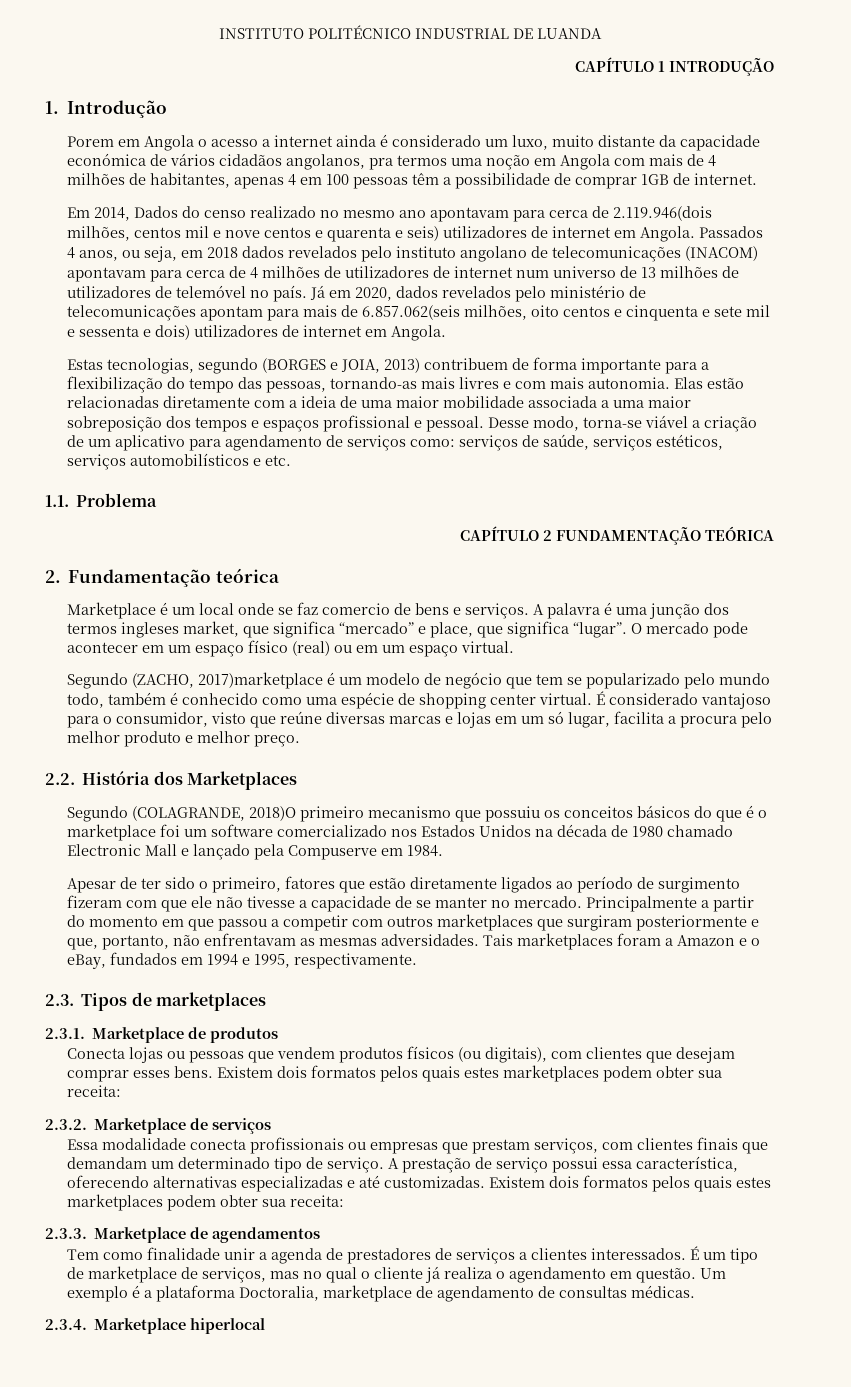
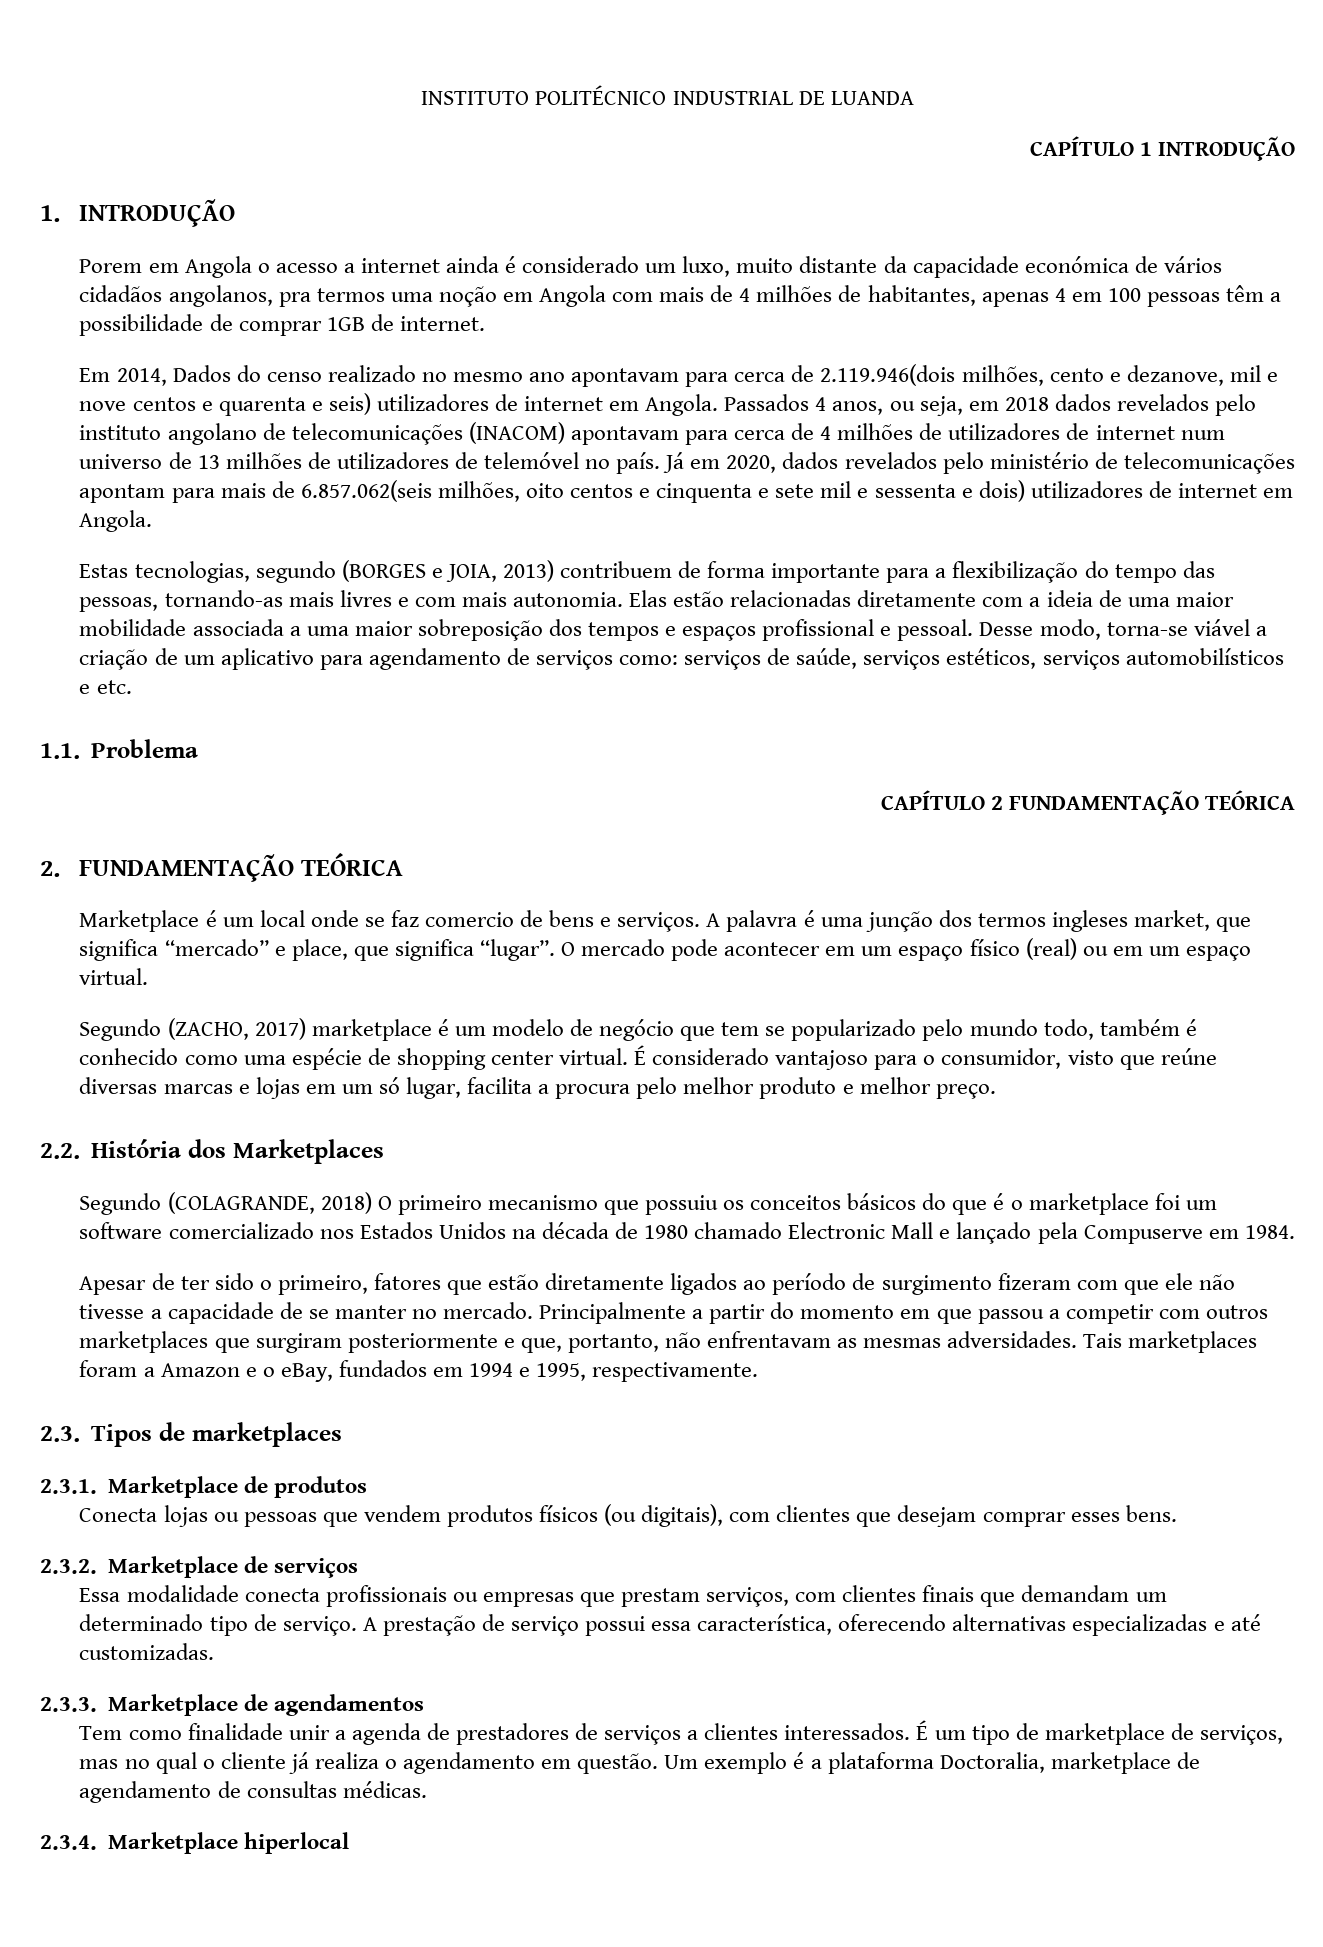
- 1. Introdução
+ 1. INTRODUÇÃO
- Em 2014, Dados do censo realizado no mesmo ano apontavam para cerca de 2.119.946(dois milhões, centos mil e nove centos e quarenta e seis) utilizadores de internet em Angola.
+ Em 2014, Dados do censo realizado no mesmo ano apontavam para cerca de 2.119.946(dois milhões, cento e dezanove, mil e nove centos e quarenta e seis) utilizadores de internet em Angola.
- 2. Fundamentação teórica
+ 2. FUNDAMENTAÇÃO TEÓRICA
- Segundo (ZACHO, 2017)marketplace é um modelo de negócio que tem se popularizado pelo mundo todo, também é conhecido como uma espécie de shopping center virtual.
+ Segundo (ZACHO, 2017) marketplace é um modelo de negócio que tem se popularizado pelo mundo todo, também é conhecido como uma espécie de shopping center virtual.
- Segundo (COLAGRANDE, 2018)O primeiro mecanismo que possuiu os conceitos básicos do que é o marketplace foi um software comercializado nos Estados Unidos na década de 1980 chamado Electronic Mall e lançado pela Compuserve em 1984.
+ Segundo (COLAGRANDE, 2018) O primeiro mecanismo que possuiu os conceitos básicos do que é o marketplace foi um software comercializado nos Estados Unidos na década de 1980 chamado Electronic Mall e lançado pela Compuserve em 1984.
- Conecta lojas ou pessoas que vendem produtos físicos (ou digitais), com clientes que desejam comprar esses bens. Existem dois formatos pelos quais estes marketplaces podem obter sua receita:
+ Conecta lojas ou pessoas que vendem produtos físicos (ou digitais), com clientes que desejam comprar esses bens.
- A prestação de serviço possui essa característica, oferecendo alternativas especializadas e até customizadas. Existem dois formatos pelos quais estes marketplaces podem obter sua receita:
+ A prestação de serviço possui essa característica, oferecendo alternativas especializadas e até customizadas.

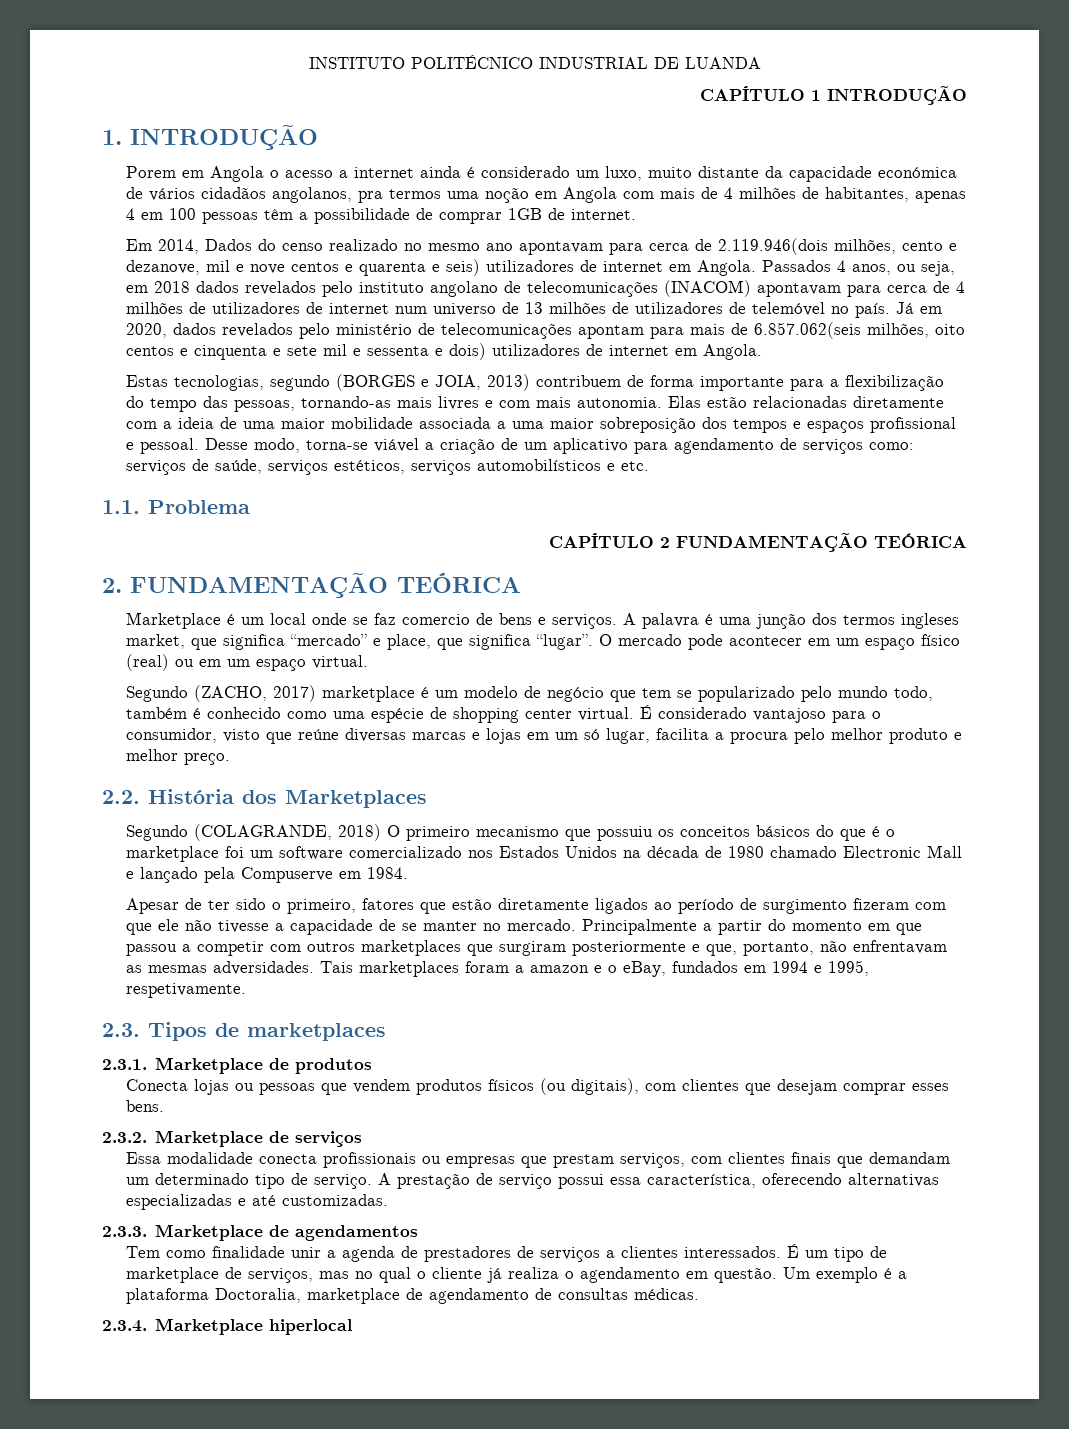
- Tais marketplaces foram a Amazon e o eBay, fundados em 1994 e 1995, respectivamente.
+ Tais marketplaces foram a amazon e o eBay, fundados em 1994 e 1995, respetivamente.

